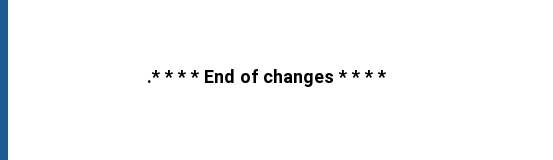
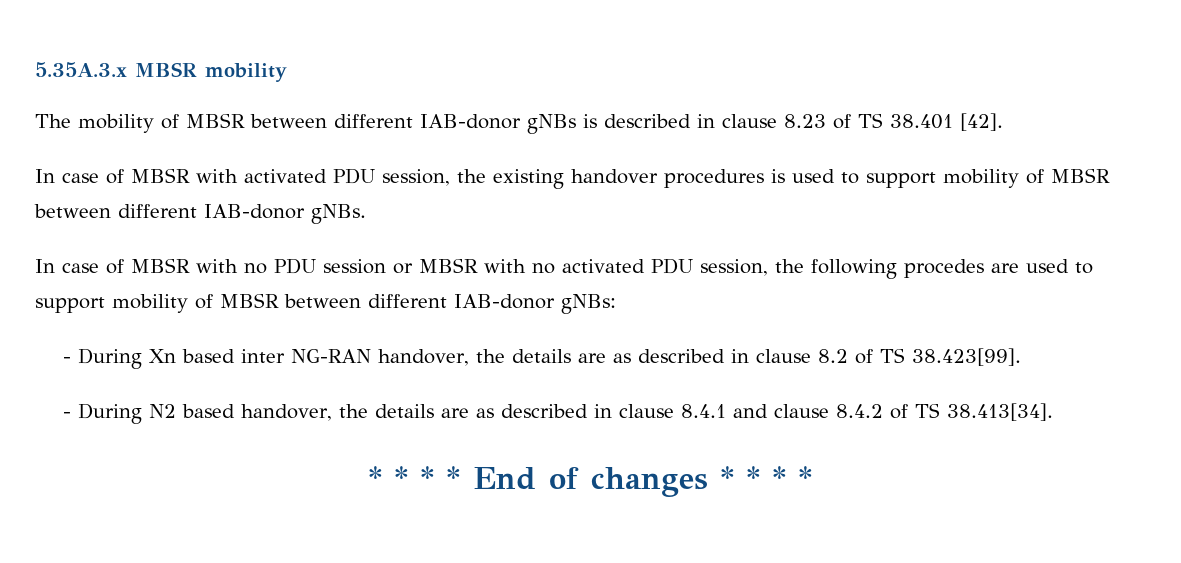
- .* * * * End of changes * * * *
+ 5.35A.3.x MBSR mobility
+ The mobility of MBSR between different IAB-donor gNBs is described in clause 8.23 of TS 38.401 [42].
+ In case of MBSR with activated PDU session, the existing handover procedures is used to support mobility of MBSR between different IAB-donor gNBs.
+ In case of MBSR with no PDU session or MBSR with no activated PDU session, the following procedes are used to support mobility of MBSR between different IAB-donor gNBs:
+ - During Xn based inter NG-RAN handover, the details are as described in clause 8.2 of TS 38.423[99].
+ - During N2 based handover, the details are as described in clause 8.4.1 and clause 8.4.2 of TS 38.413[34].
+ * * * * End of changes * * * *

